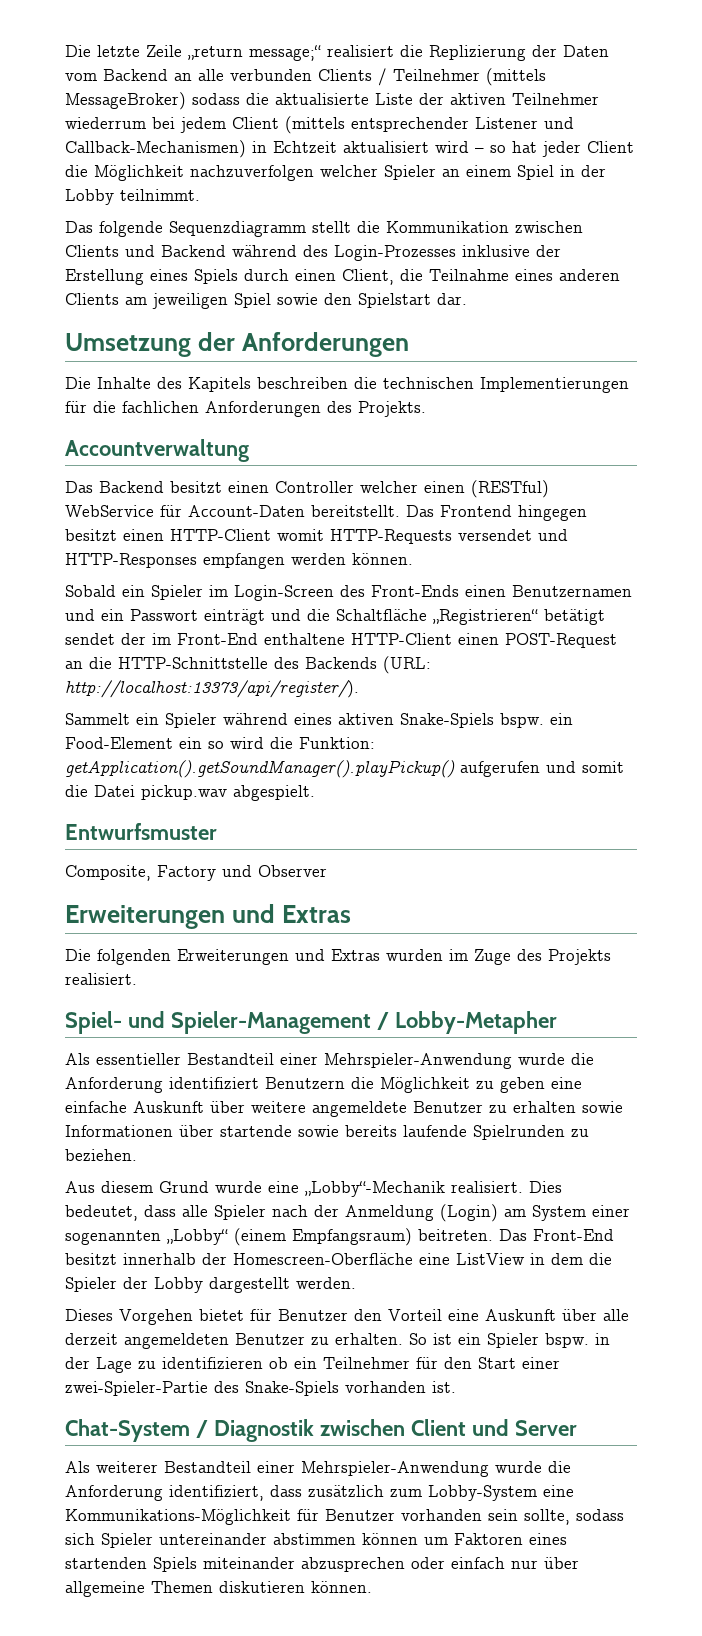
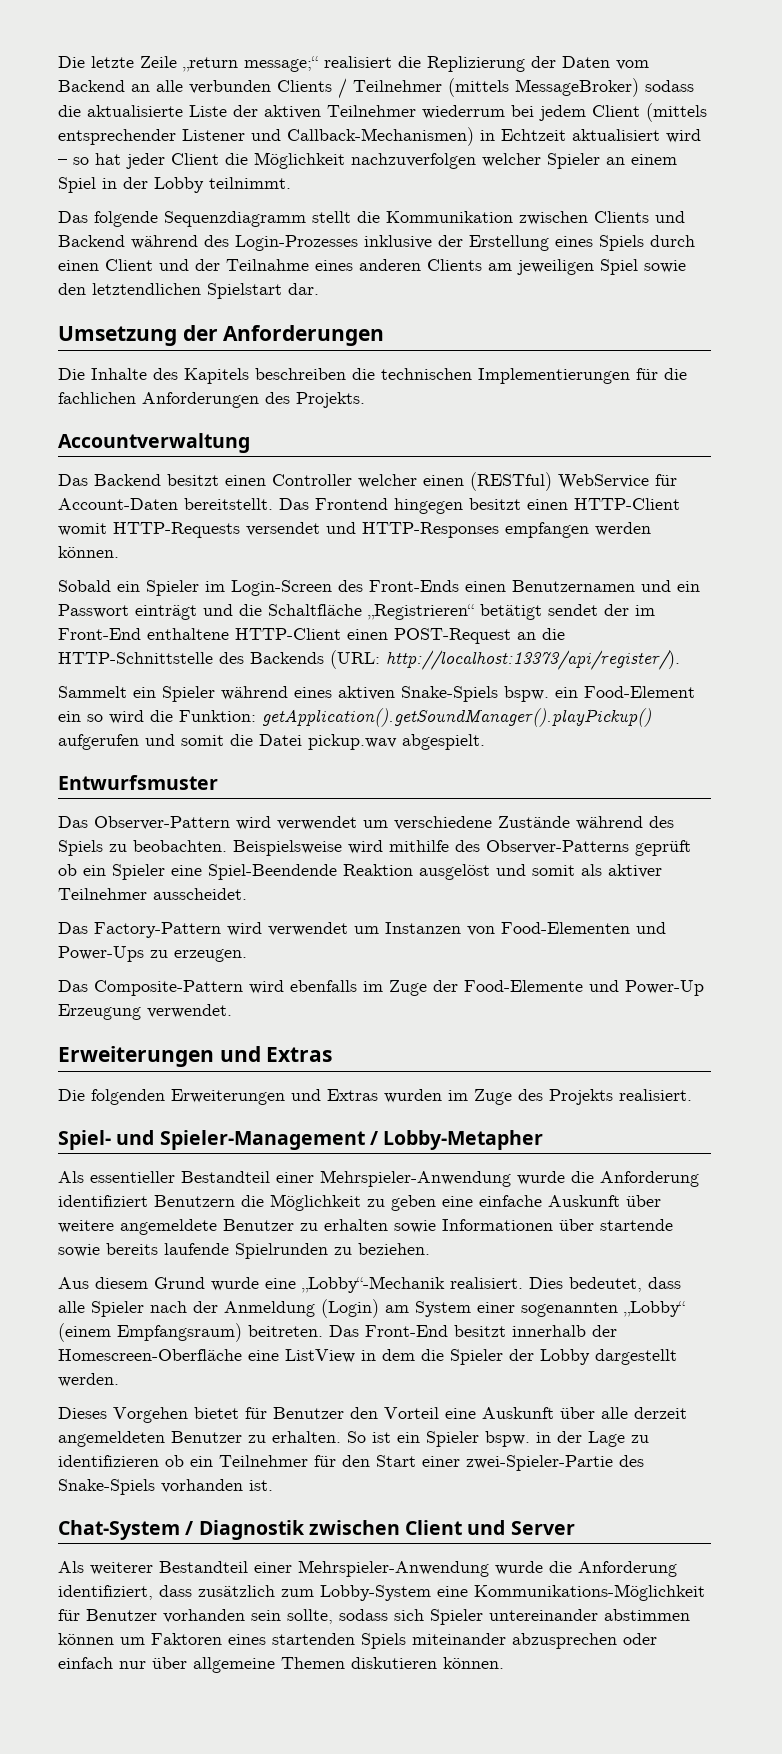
- Das folgende Sequenzdiagramm stellt die Kommunikation zwischen Clients und Backend während des Login-Prozesses inklusive der Erstellung eines Spiels durch einen Client, die Teilnahme eines anderen Clients am jeweiligen Spiel sowie den Spielstart dar.
+ Das folgende Sequenzdiagramm stellt die Kommunikation zwischen Clients und Backend während des Login-Prozesses inklusive der Erstellung eines Spiels durch einen Client und der Teilnahme eines anderen Clients am jeweiligen Spiel sowie den letztendlichen Spielstart dar.
- Composite, Factory und Observer
+ Das Observer-Pattern wird verwendet um verschiedene Zustände während des Spiels zu beobachten. Beispielsweise wird mithilfe des Observer-Patterns geprüft ob ein Spieler eine Spiel-Beendende Reaktion ausgelöst und somit als aktiver Teilnehmer ausscheidet.
+ Das Factory-Pattern wird verwendet um Instanzen von Food-Elementen und Power-Ups zu erzeugen.
+ Das Composite-Pattern wird ebenfalls im Zuge der Food-Elemente und Power-Up Erzeugung verwendet.

